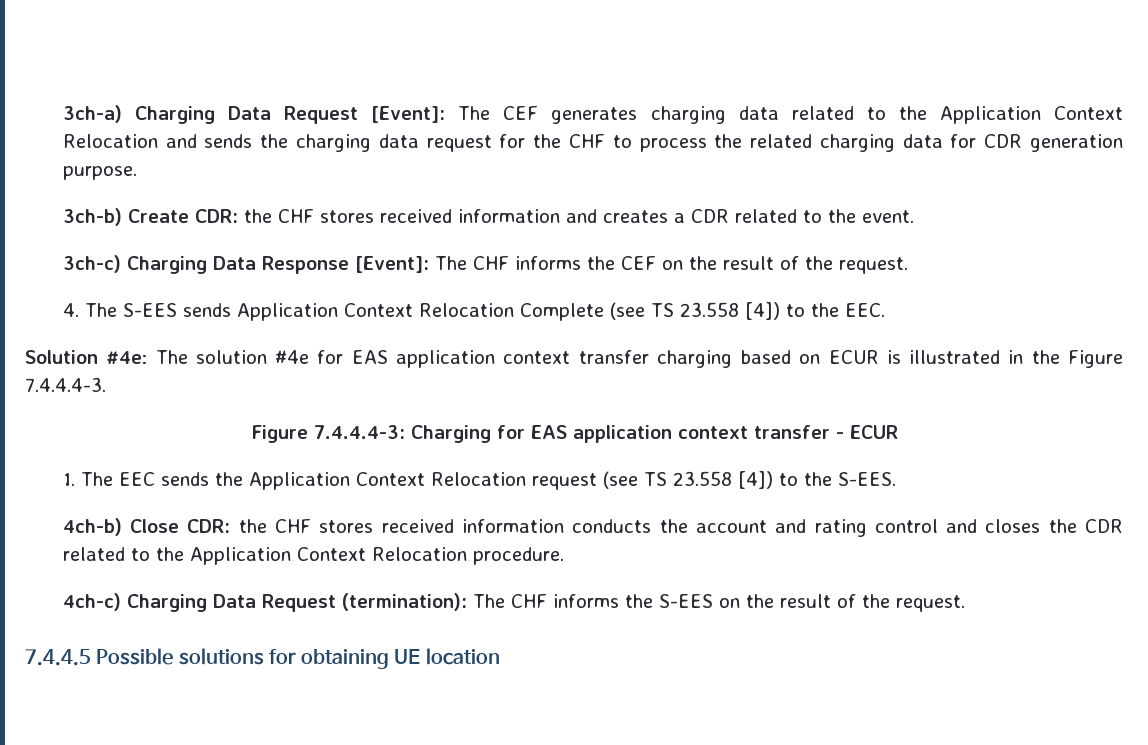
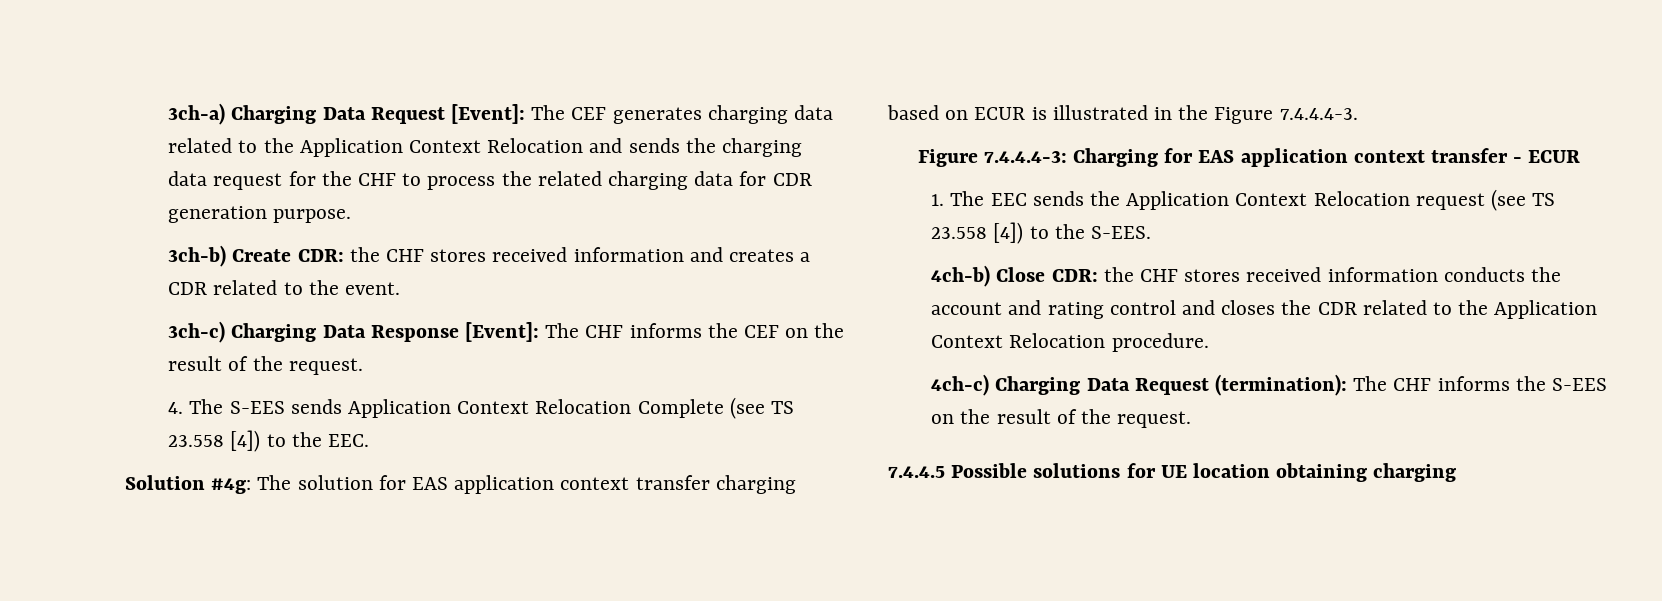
- Solution #4e: The solution #4e for EAS application context transfer charging based on ECUR is illustrated in the Figure 7.4.4.4-3.
+ Solution #4g: The solution for EAS application context transfer charging based on ECUR is illustrated in the Figure 7.4.4.4-3.
- 7.4.4.5 Possible solutions for obtaining UE location
+ 7.4.4.5 Possible solutions for UE location obtaining charging

